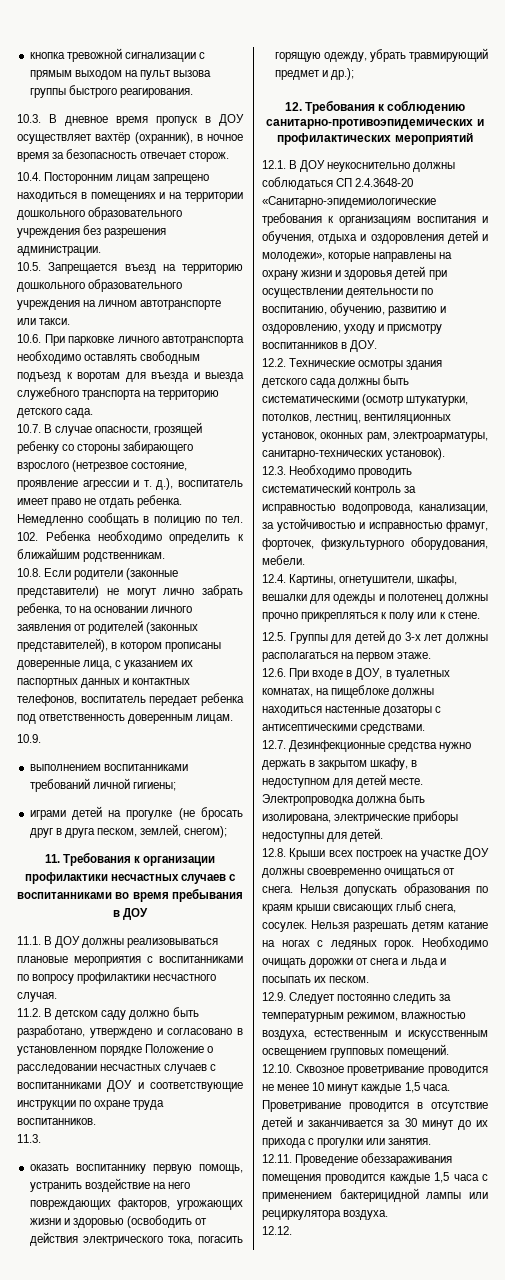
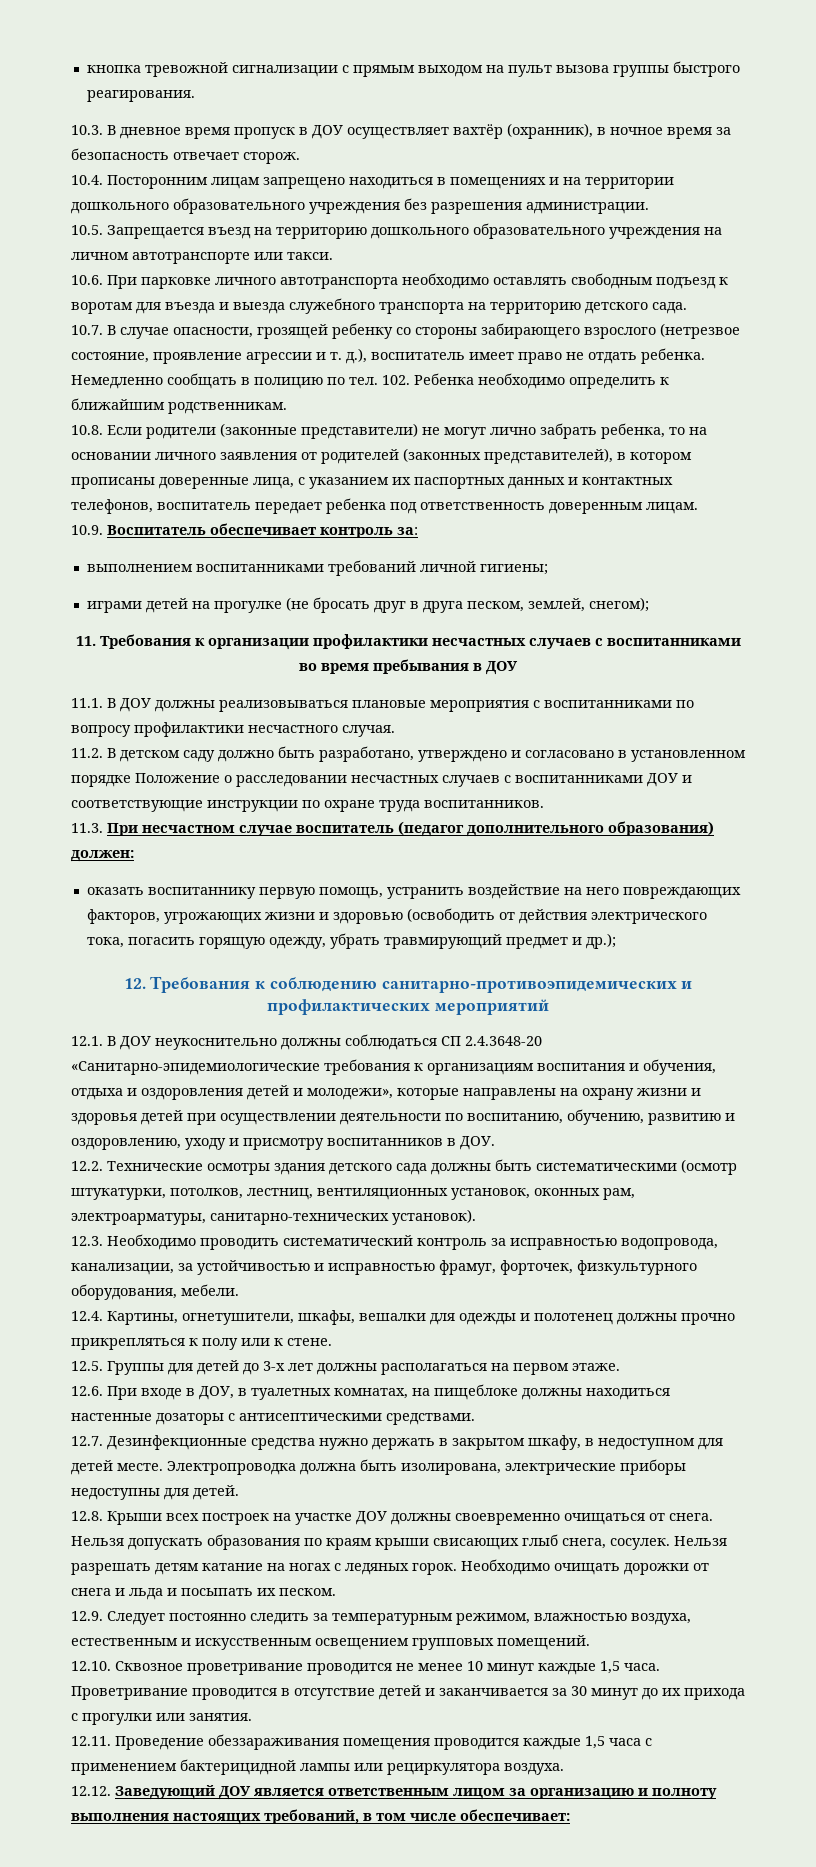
- 10.9.
+ 10.9. Воспитатель обеспечивает контроль за:
- 11.3.
+ 11.3. При несчастном случае воспитатель (педагог дополнительного образования) должен:
- 12.12.
+ 12.12. Заведующий ДОУ является ответственным лицом за организацию и полноту выполнения настоящих требований, в том числе обеспечивает:

